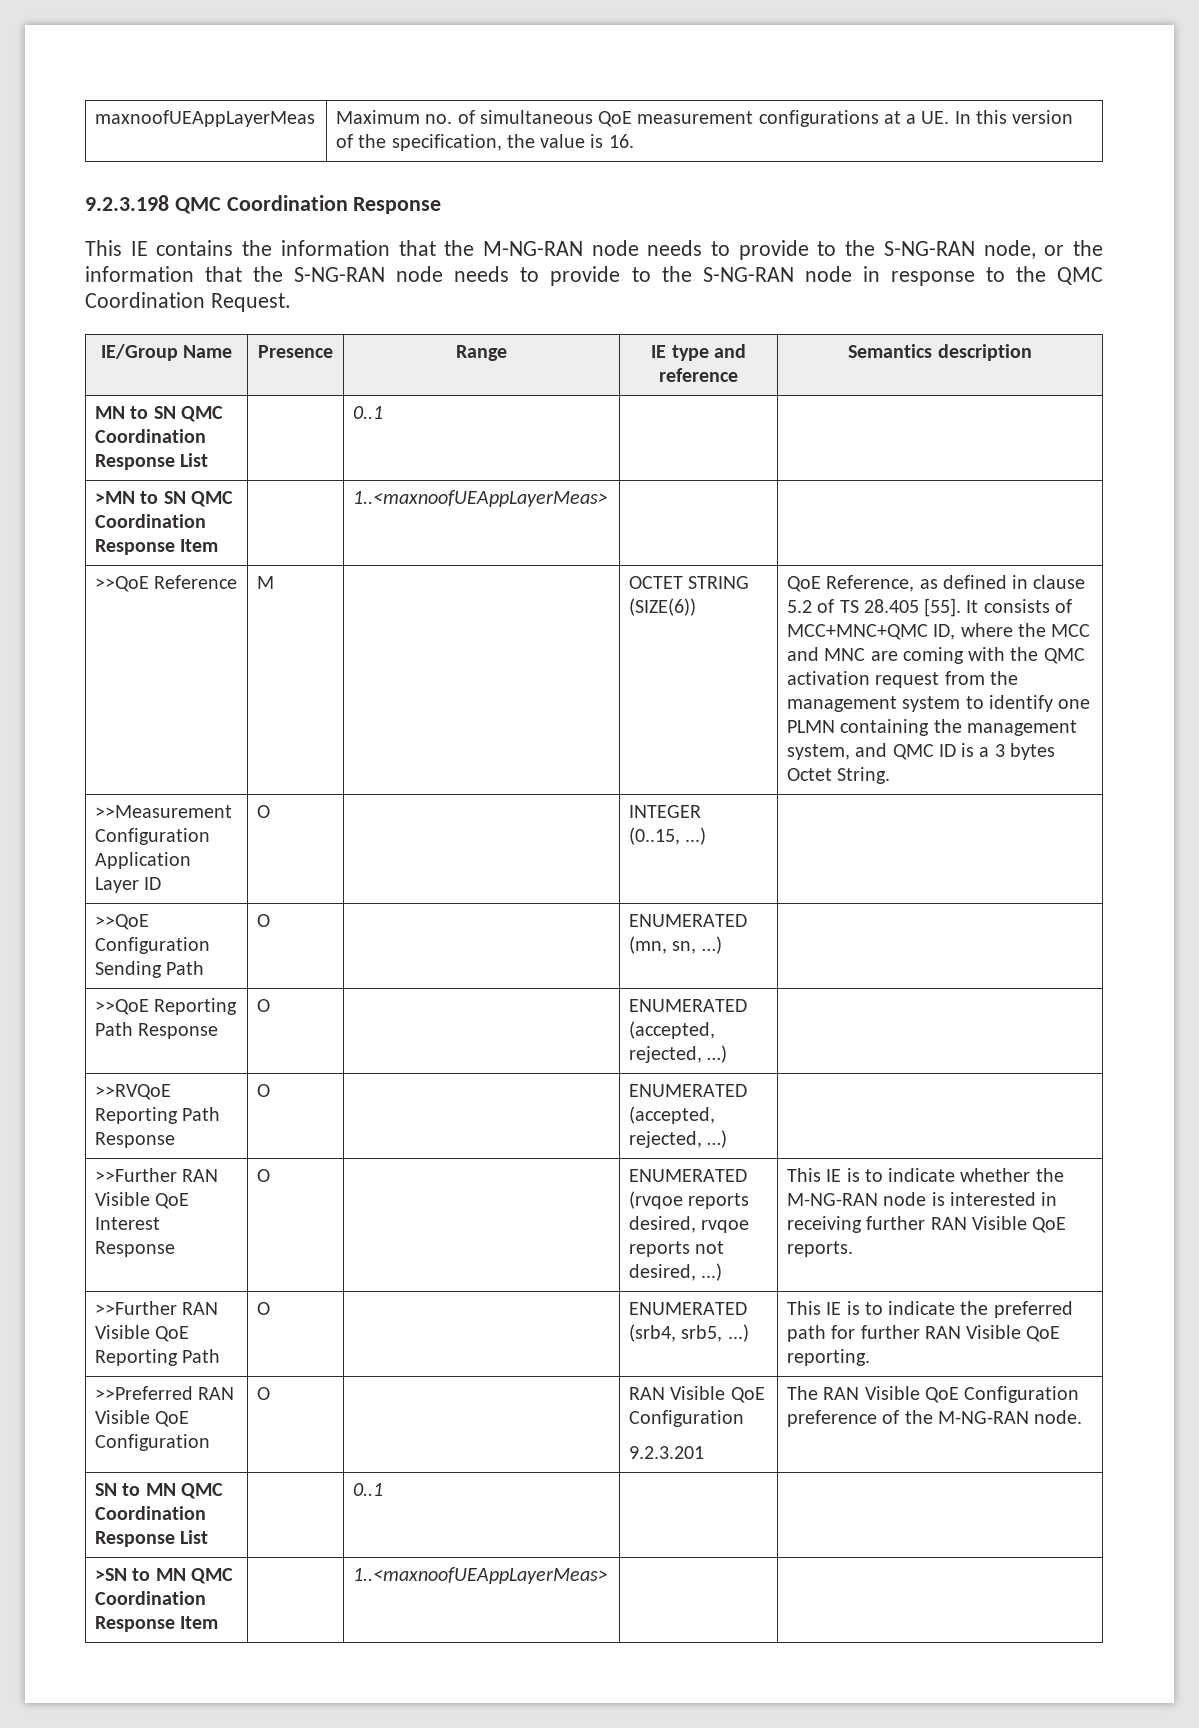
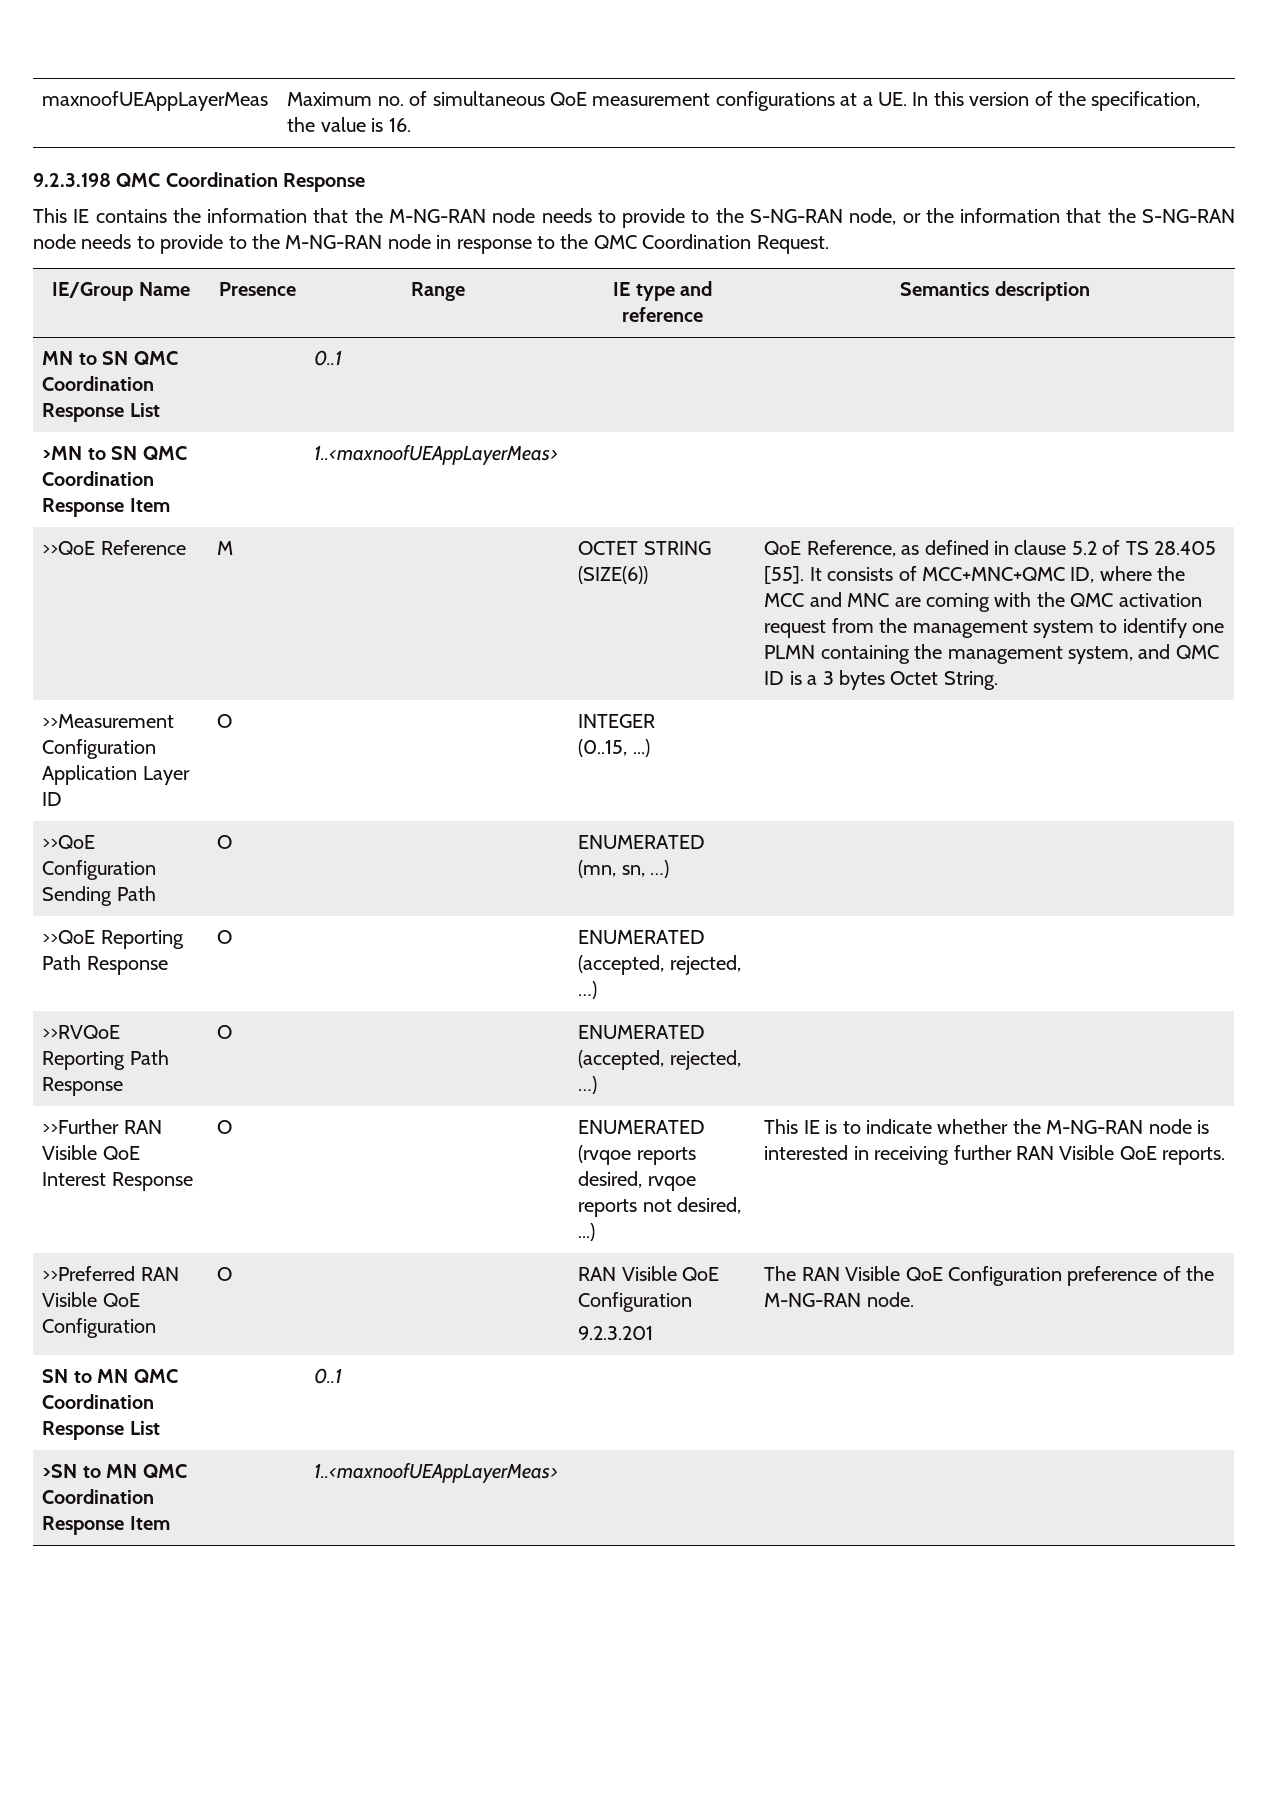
- This IE contains the information that the M-NG-RAN node needs to provide to the S-NG-RAN node, or the information that the S-NG-RAN node needs to provide to the S-NG-RAN node in response to the QMC Coordination Request.
+ This IE contains the information that the M-NG-RAN node needs to provide to the S-NG-RAN node, or the information that the S-NG-RAN node needs to provide to the M-NG-RAN node in response to the QMC Coordination Request.
- >>Further RAN Visible QoE Reporting Path | O | | ENUMERATED (srb4, srb5, ...) | This IE is to indicate the preferred path for further RAN Visible QoE reporting.

